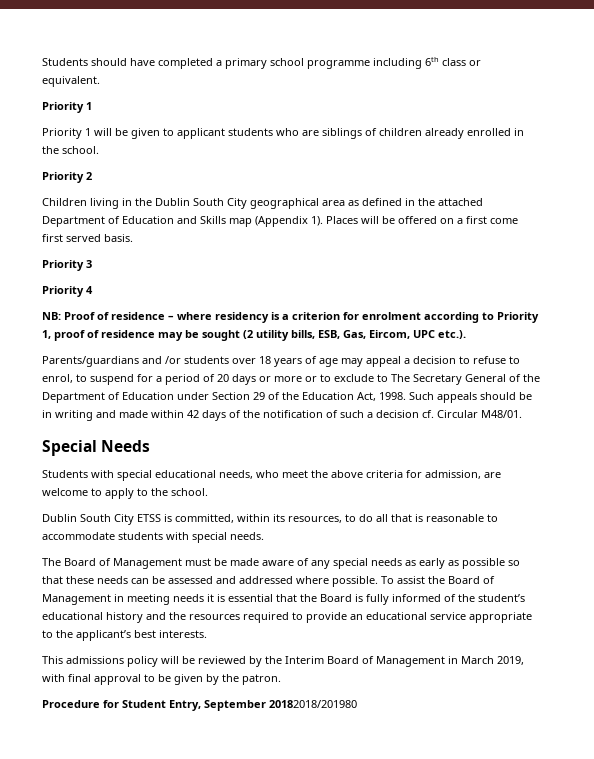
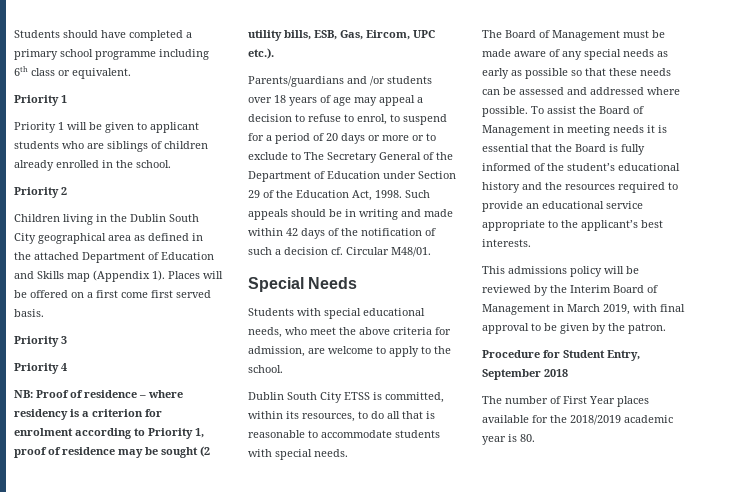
- Procedure for Student Entry, September 20182018/201980
+ Procedure for Student Entry, September 2018
+ The number of First Year places available for the 2018/2019 academic year is 80.

